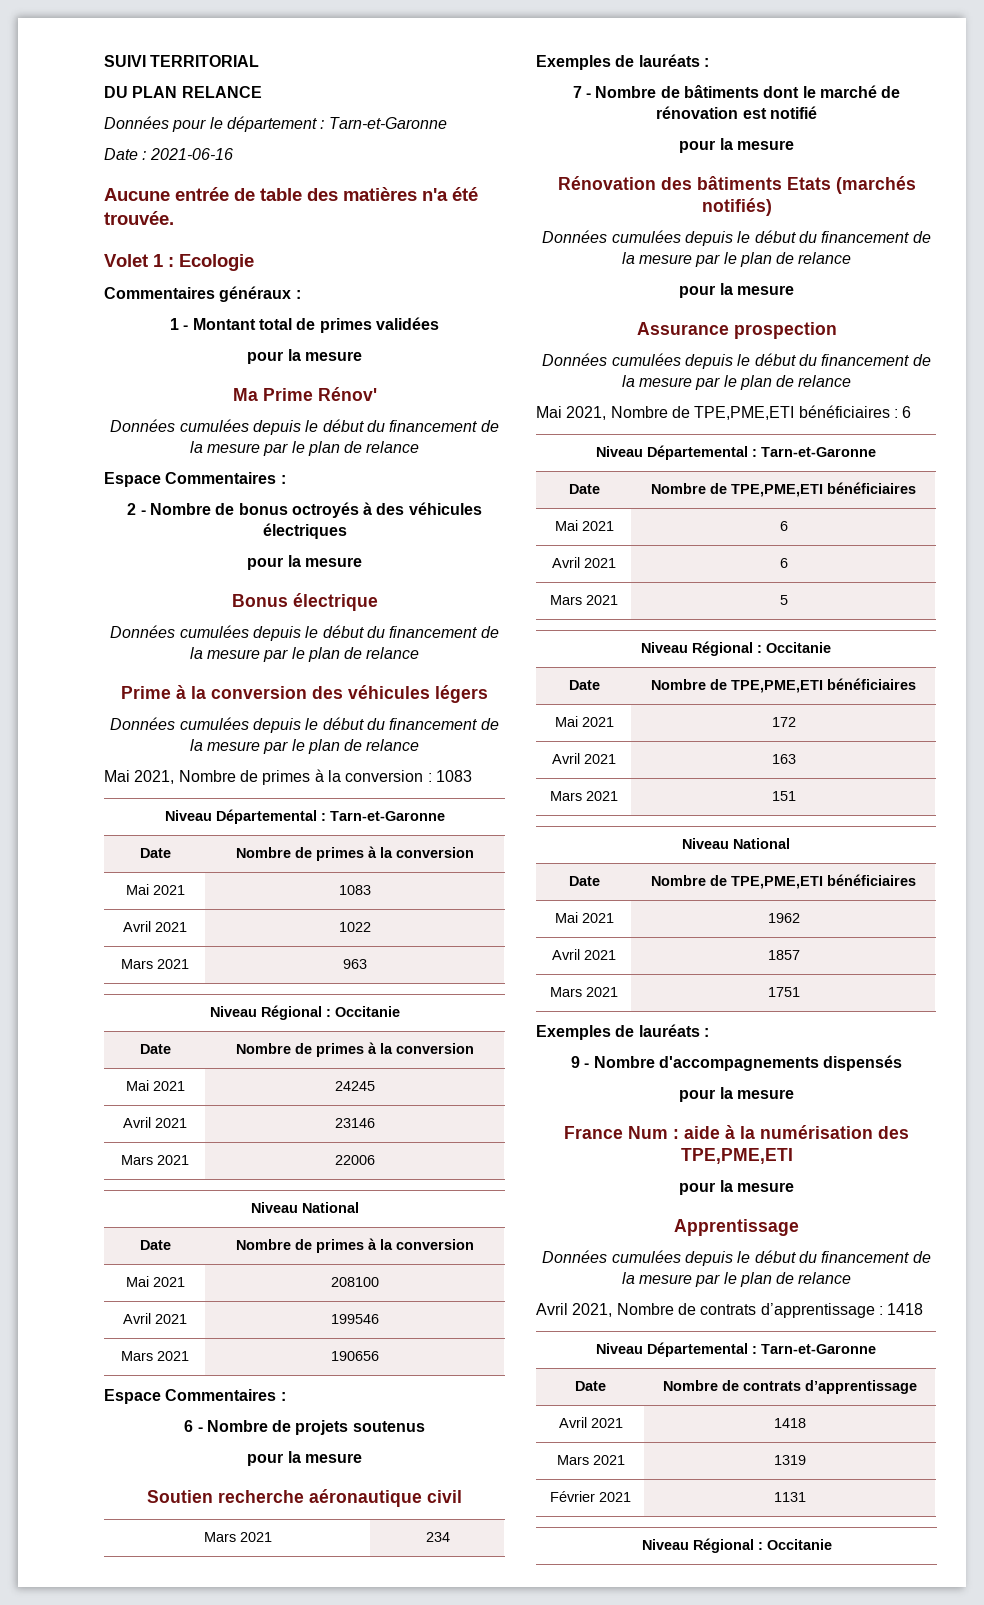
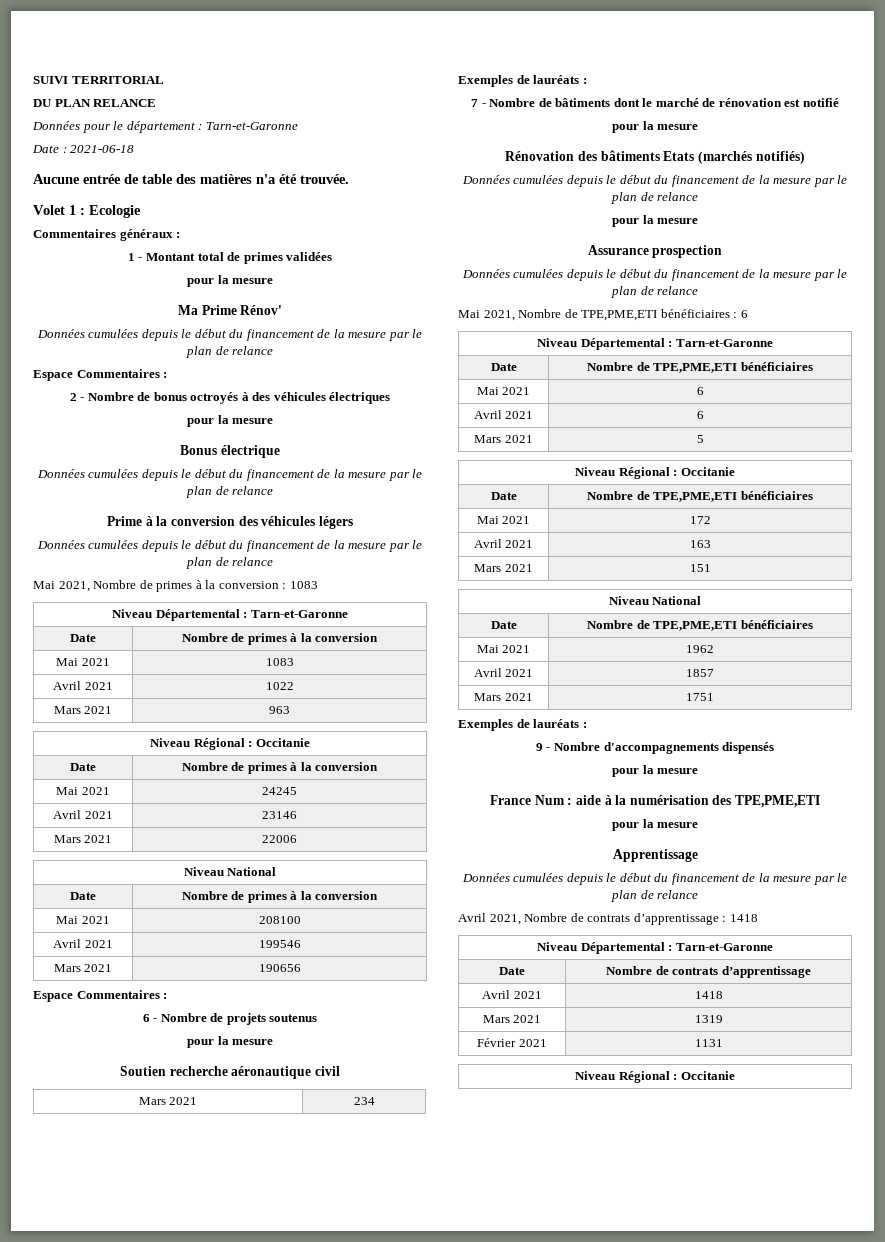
- Date : 2021-06-16
+ Date : 2021-06-18

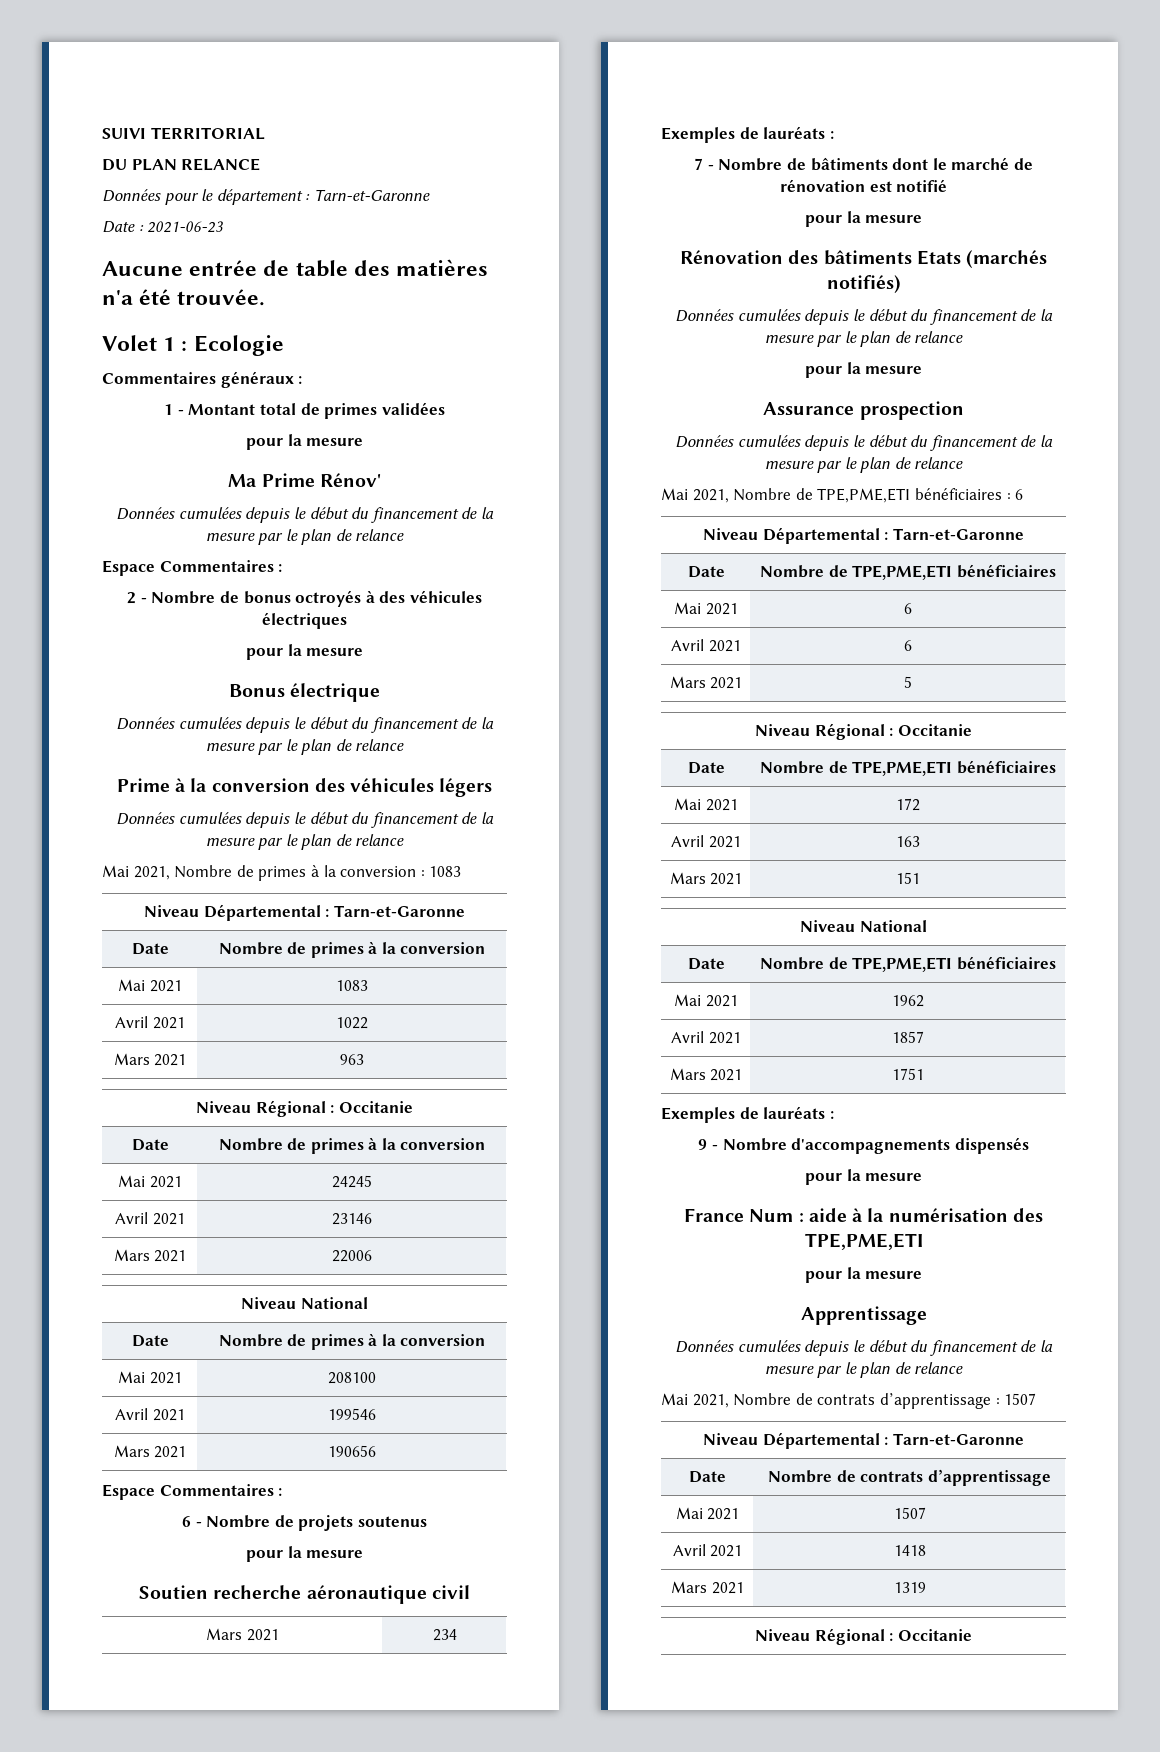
- Date : 2021-06-18
+ Date : 2021-06-23
- Avril 2021, Nombre de contrats d’apprentissage : 1418
+ Mai 2021, Nombre de contrats d’apprentissage : 1507
+ Mai 2021 | 1507
- Février 2021 | 1131

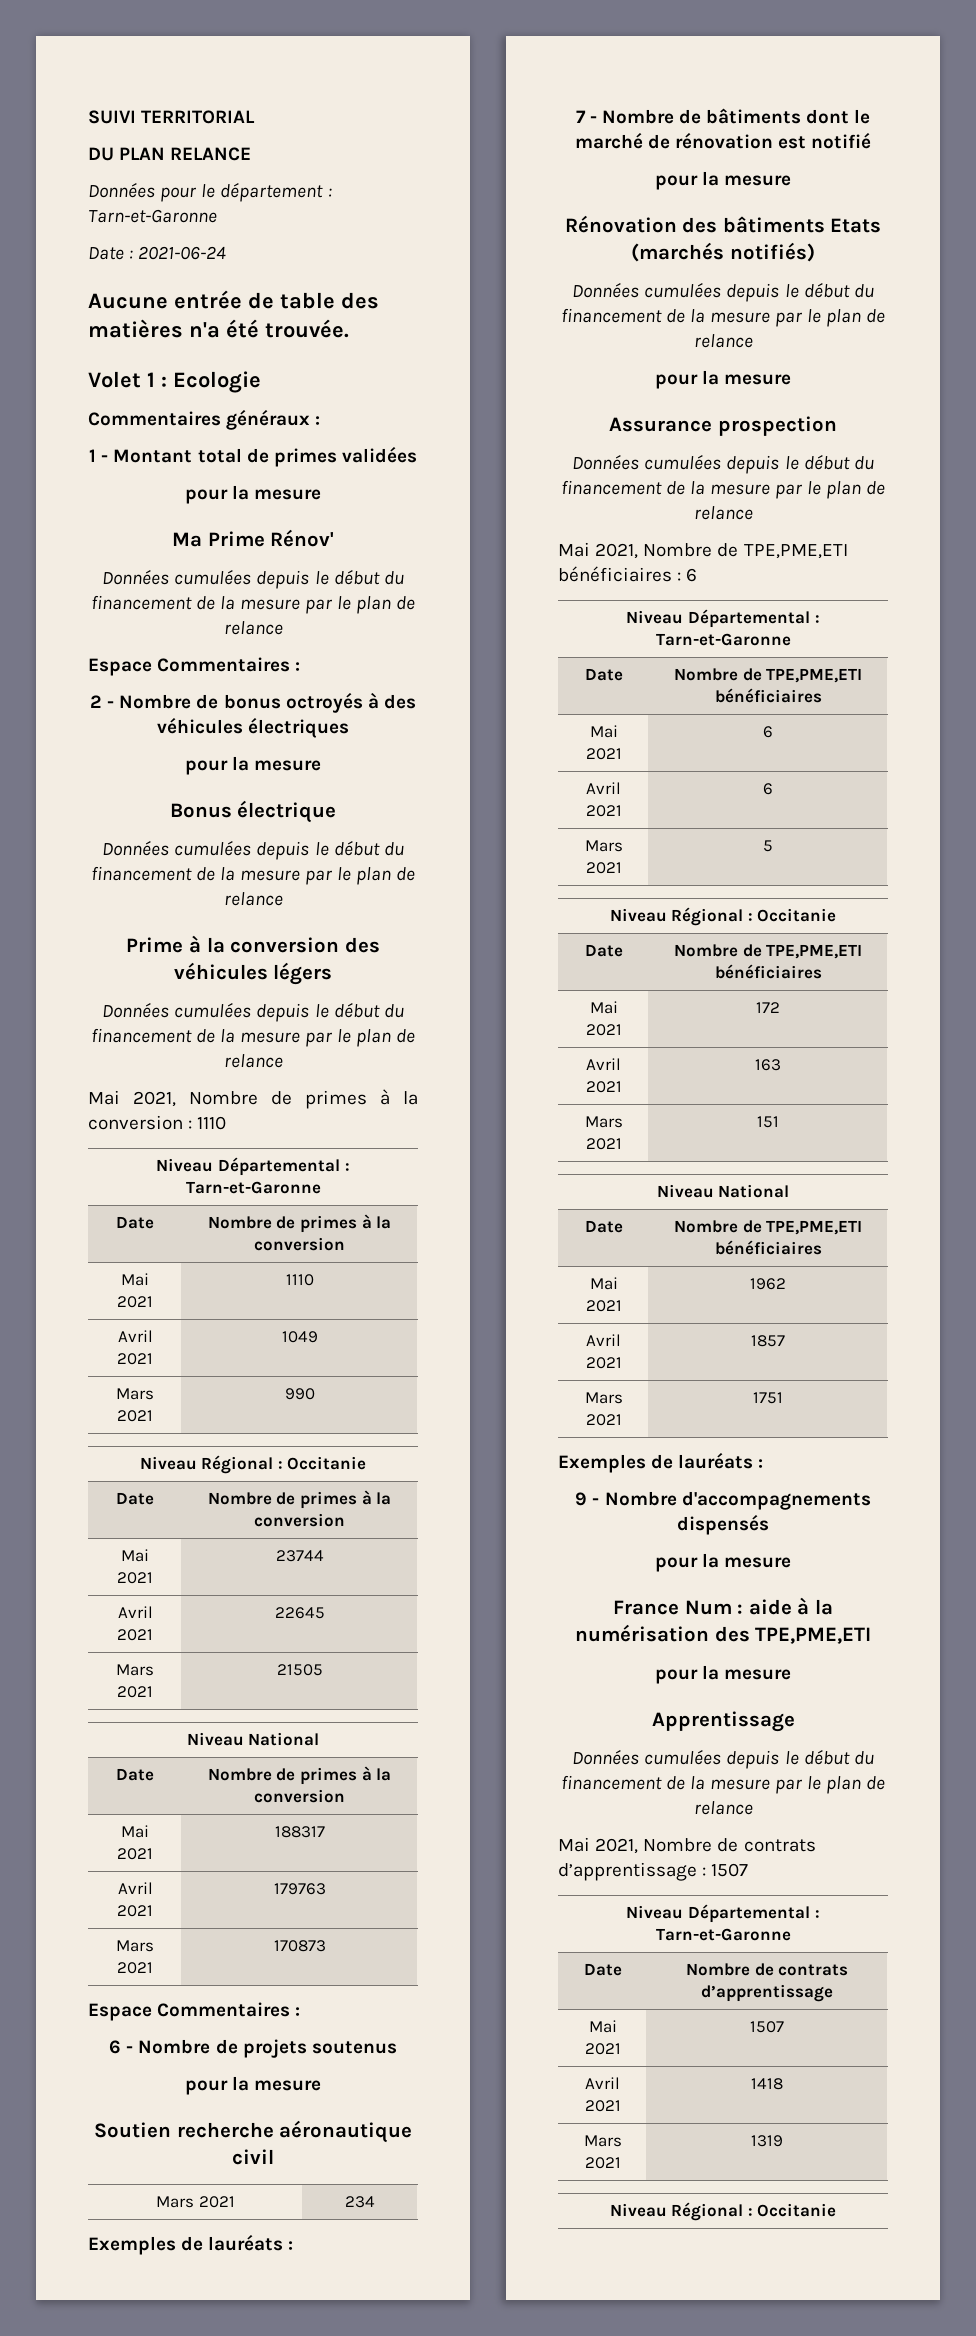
- Date : 2021-06-23
+ Date : 2021-06-24
- Mai 2021, Nombre de primes à la conversion : 1083
+ Mai 2021, Nombre de primes à la conversion : 1110
- Mai 2021 | 1083
- Avril 2021 | 1022
- Mars 2021 | 963
+ Mai 2021 | 1110
+ Avril 2021 | 1049
+ Mars 2021 | 990
- Mai 2021 | 24245
- Avril 2021 | 23146
- Mars 2021 | 22006
+ Mai 2021 | 23744
+ Avril 2021 | 22645
+ Mars 2021 | 21505
- Mai 2021 | 208100
- Avril 2021 | 199546
- Mars 2021 | 190656
+ Mai 2021 | 188317
+ Avril 2021 | 179763
+ Mars 2021 | 170873

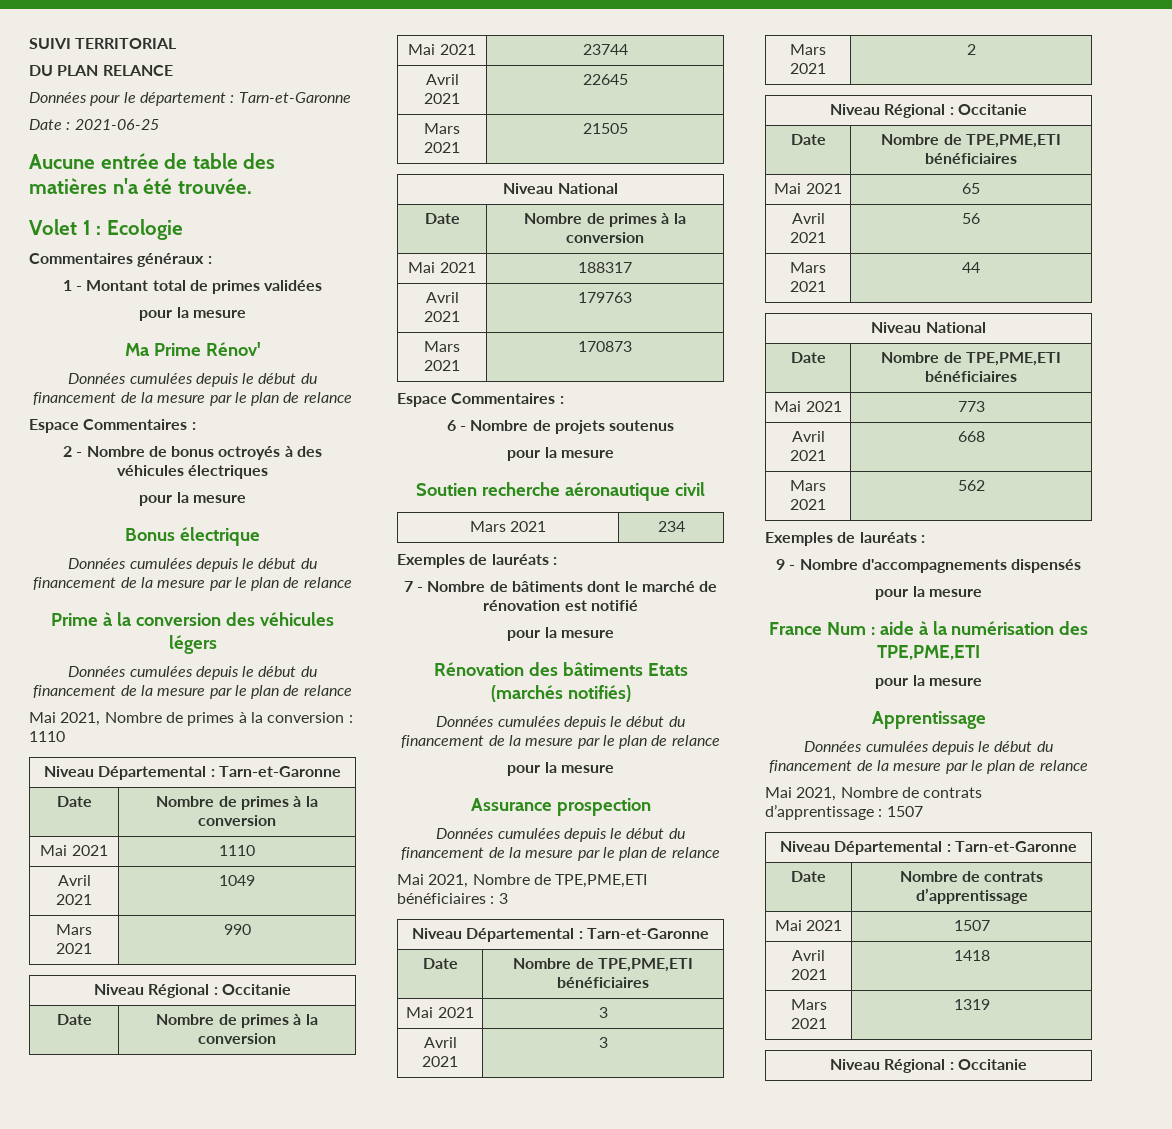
- Date : 2021-06-24
+ Date : 2021-06-25
- Mai 2021, Nombre de TPE,PME,ETI bénéficiaires : 6
+ Mai 2021, Nombre de TPE,PME,ETI bénéficiaires : 3
- Mai 2021 | 6
- Avril 2021 | 6
- Mars 2021 | 5
+ Mai 2021 | 3
+ Avril 2021 | 3
+ Mars 2021 | 2
- Mai 2021 | 172
- Avril 2021 | 163
- Mars 2021 | 151
+ Mai 2021 | 65
+ Avril 2021 | 56
+ Mars 2021 | 44
- Mai 2021 | 1962
- Avril 2021 | 1857
- Mars 2021 | 1751
+ Mai 2021 | 773
+ Avril 2021 | 668
+ Mars 2021 | 562

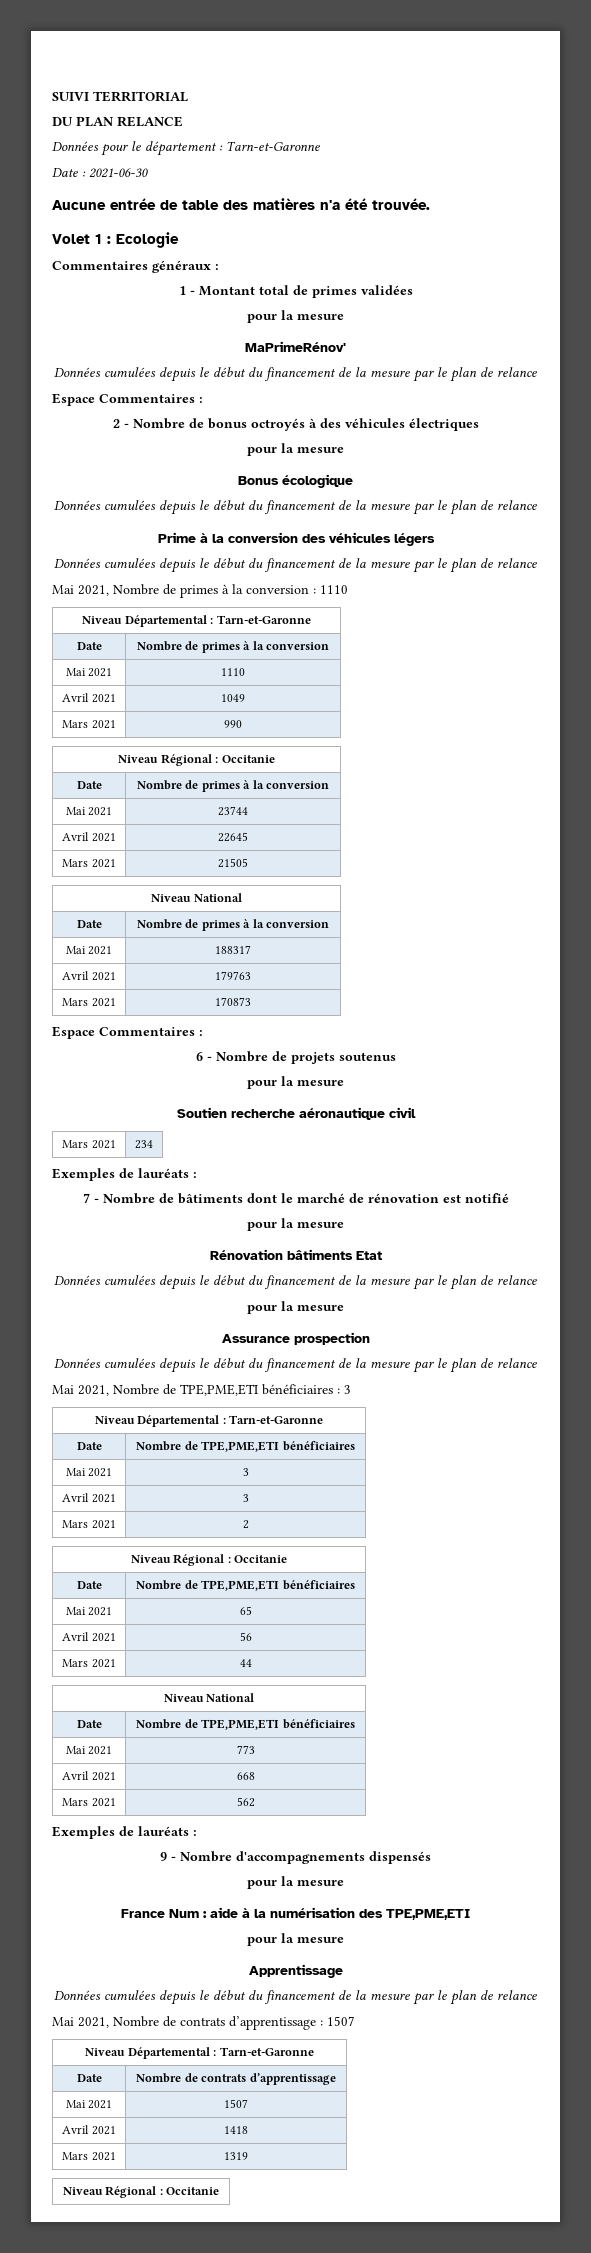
- Date : 2021-06-25
+ Date : 2021-06-30
- Ma Prime Rénov'
+ MaPrimeRénov'
- Bonus électrique
+ Bonus écologique
- Rénovation des bâtiments Etats (marchés notifiés)
+ Rénovation bâtiments Etat

